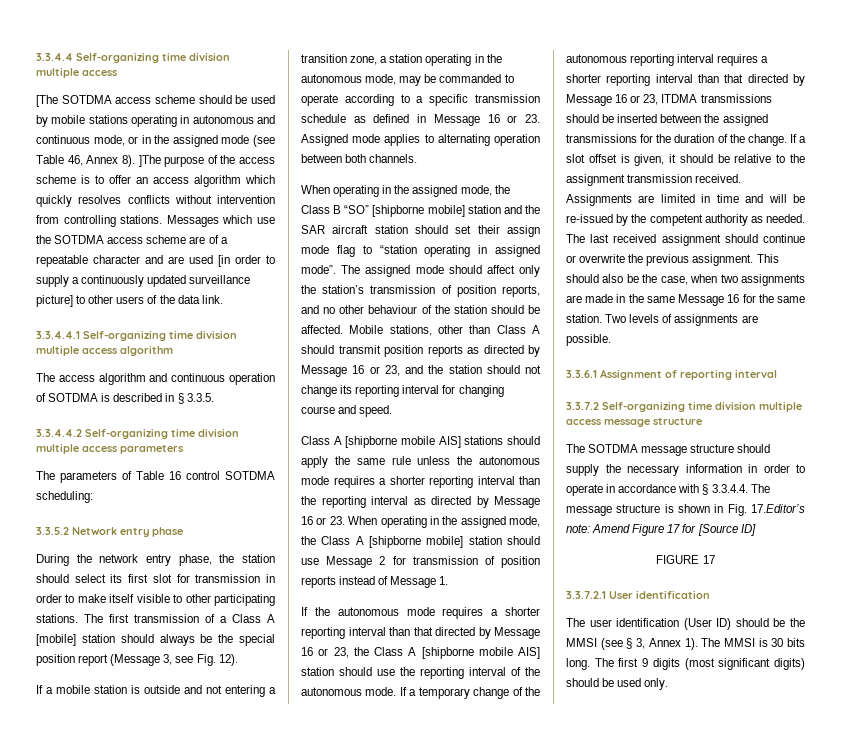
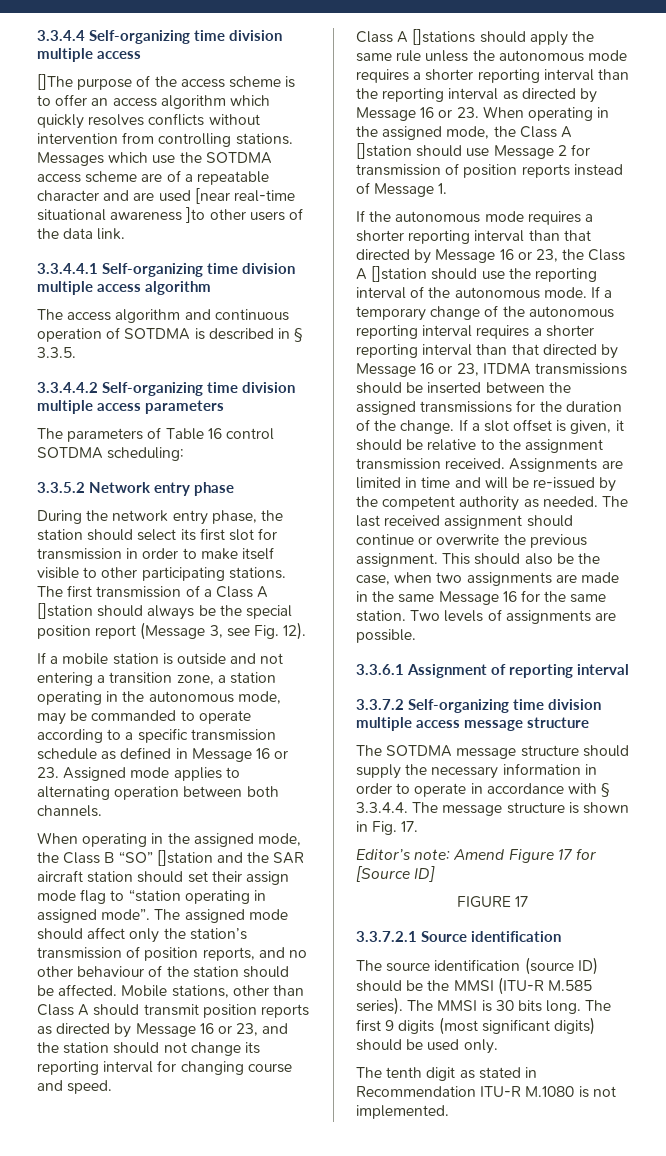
- [The SOTDMA access scheme should be used by mobile stations operating in autonomous and continuous mode, or in the assigned mode (see Table 46, Annex 8). ]The purpose of the access scheme is to offer an access algorithm which quickly resolves conflicts without intervention from controlling stations.
+ []The purpose of the access scheme is to offer an access algorithm which quickly resolves conflicts without intervention from controlling stations.
- Messages which use the SOTDMA access scheme are of a repeatable character and are used [in order to supply a continuously updated surveillance picture] to other users of the data link.
+ Messages which use the SOTDMA access scheme are of a repeatable character and are used [near real-time situational awareness ]to other users of the data link.
- The first transmission of a Class A [mobile] station should always be the special position report (Message 3, see Fig. 12).
+ The first transmission of a Class A []station should always be the special position report (Message 3, see Fig. 12).
- When operating in the assigned mode, the Class B “SO” [shipborne mobile] station and the SAR aircraft station should set their assign mode flag to “station operating in assigned mode”.
+ When operating in the assigned mode, the Class B “SO” []station and the SAR aircraft station should set their assign mode flag to “station operating in assigned mode”.
- Class A [shipborne mobile AIS] stations should apply the same rule unless the autonomous mode requires a shorter reporting interval than the reporting interval as directed by Message 16 or 23. When operating in the assigned mode, the Class A [shipborne mobile] station should use Message 2 for transmission of position reports instead of Message 1.
+ Class A []stations should apply the same rule unless the autonomous mode requires a shorter reporting interval than the reporting interval as directed by Message 16 or 23. When operating in the assigned mode, the Class A []station should use Message 2 for transmission of position reports instead of Message 1.
- If the autonomous mode requires a shorter reporting interval than that directed by Message 16 or 23, the Class A [shipborne mobile AIS] station should use the reporting interval of the autonomous mode.
+ If the autonomous mode requires a shorter reporting interval than that directed by Message 16 or 23, the Class A []station should use the reporting interval of the autonomous mode.
- The SOTDMA message structure should supply the necessary information in order to operate in accordance with § 3.3.4.4. The message structure is shown in Fig. 17.Editor’s note: Amend Figure 17 for [Source ID]
+ The SOTDMA message structure should supply the necessary information in order to operate in accordance with § 3.3.4.4. The message structure is shown in Fig. 17.
+ Editor’s note: Amend Figure 17 for [Source ID]
- 3.3.7.2.1 User identification
+ 3.3.7.2.1 Source identification
- The user identification (User ID) should be the MMSI (see § 3, Annex 1).
+ The source identification (source ID) should be the MMSI (ITU-R M.585 series).
+ The tenth digit as stated in Recommendation ITU-R M.1080 is not implemented.

